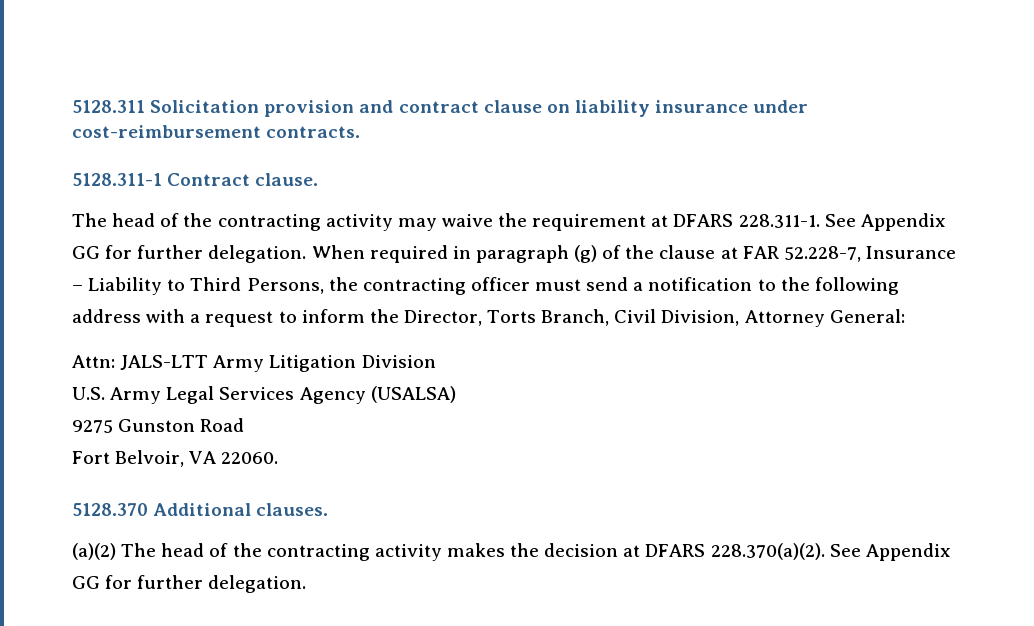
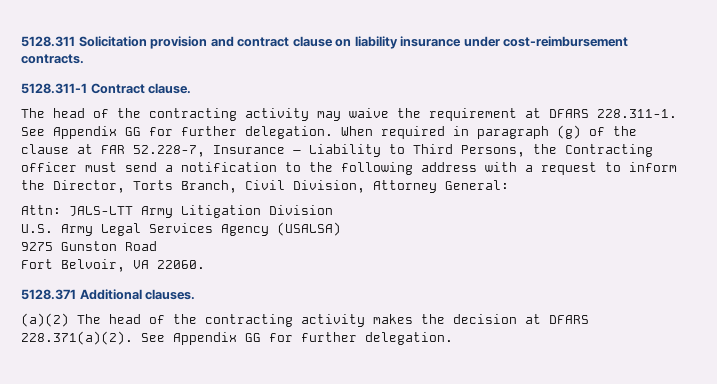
- When required in paragraph (g) of the clause at FAR 52.228-7, Insurance – Liability to Third Persons, the contracting officer must send a notification to the following address with a request to inform the Director, Torts Branch, Civil Division, Attorney General:
+ When required in paragraph (g) of the clause at FAR 52.228-7, Insurance – Liability to Third Persons, the Contracting officer must send a notification to the following address with a request to inform the Director, Torts Branch, Civil Division, Attorney General:
- 5128.370 Additional clauses.
+ 5128.371 Additional clauses.
- (a)(2) The head of the contracting activity makes the decision at DFARS 228.370(a)(2). See Appendix GG for further delegation.
+ (a)(2) The head of the contracting activity makes the decision at DFARS 228.371(a)(2). See Appendix GG for further delegation.

